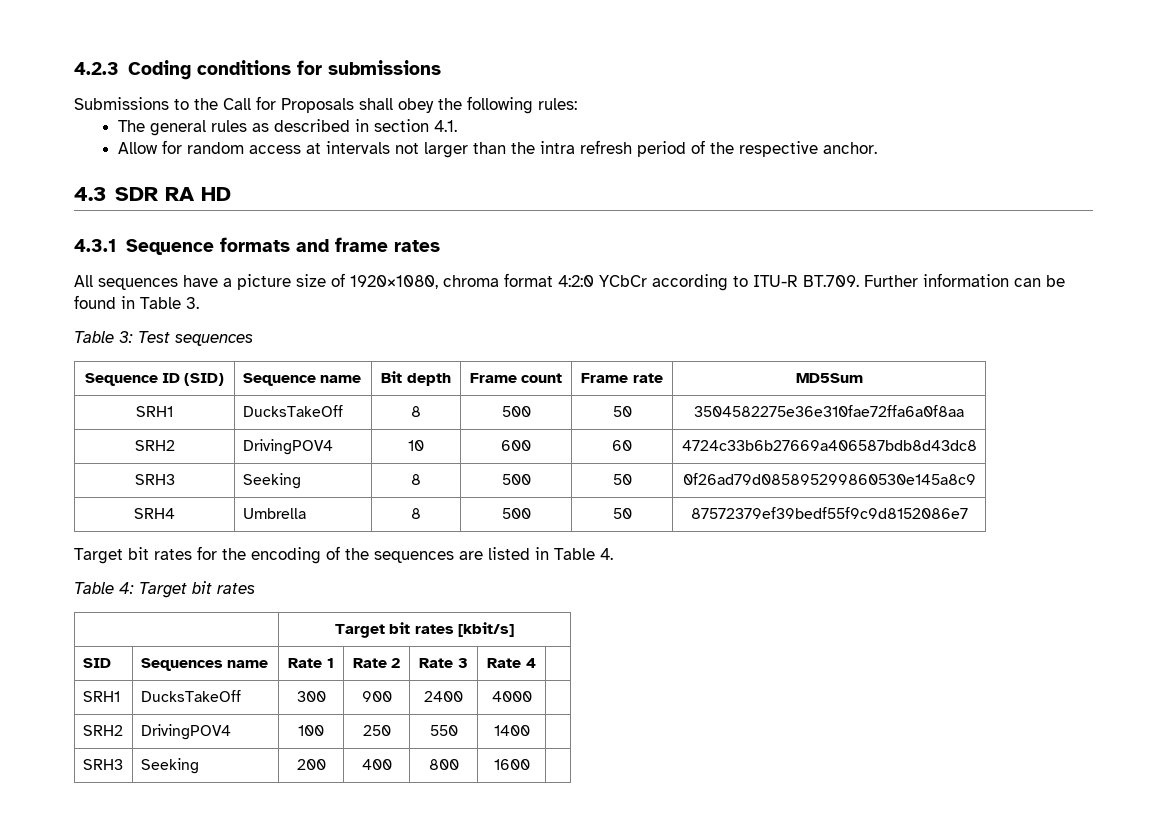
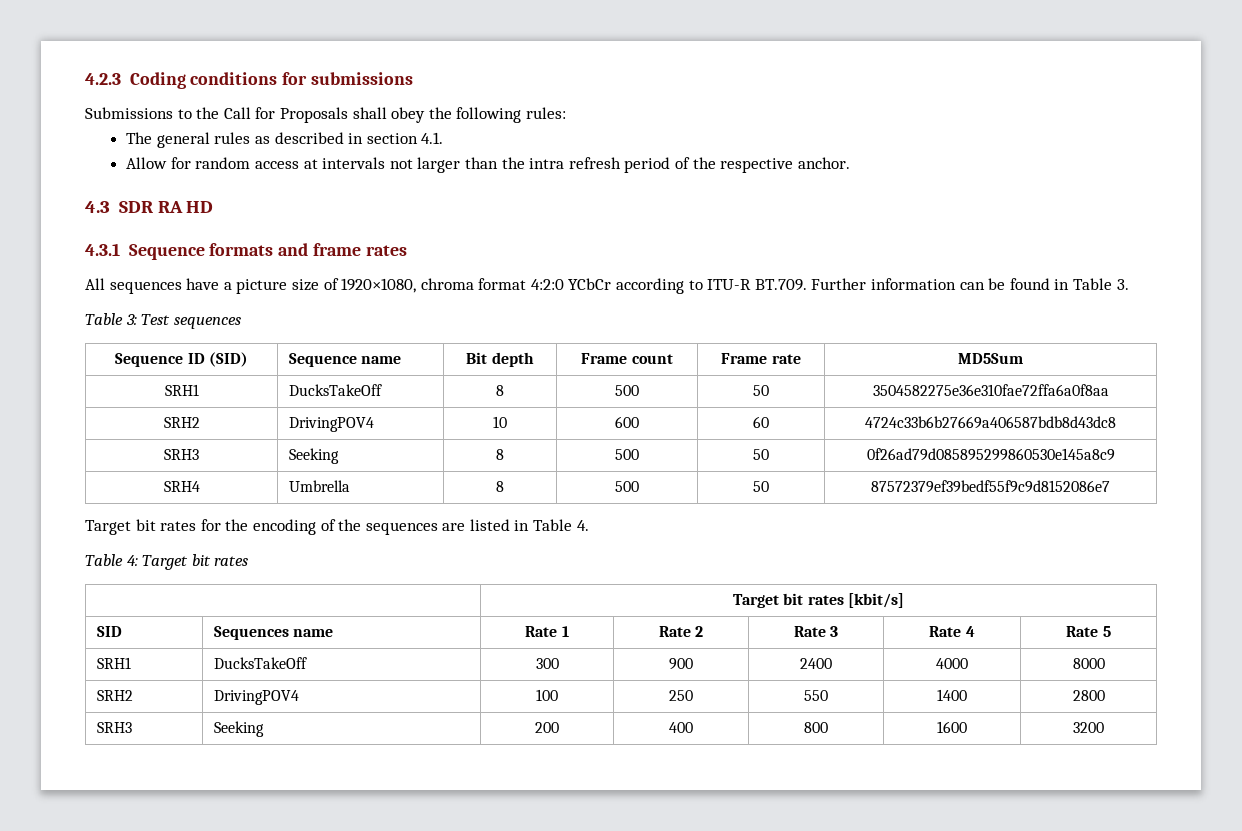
- SID | Sequences name | Rate 1 | Rate 2 | Rate 3 | Rate 4 |
+ SID | Sequences name | Rate 1 | Rate 2 | Rate 3 | Rate 4 | Rate 5
- SRH1 | DucksTakeOff | 300 | 900 | 2400 | 4000 |
+ SRH1 | DucksTakeOff | 300 | 900 | 2400 | 4000 | 8000
- SRH2 | DrivingPOV4 | 100 | 250 | 550 | 1400 |
+ SRH2 | DrivingPOV4 | 100 | 250 | 550 | 1400 | 2800
- SRH3 | Seeking | 200 | 400 | 800 | 1600 |
+ SRH3 | Seeking | 200 | 400 | 800 | 1600 | 3200

